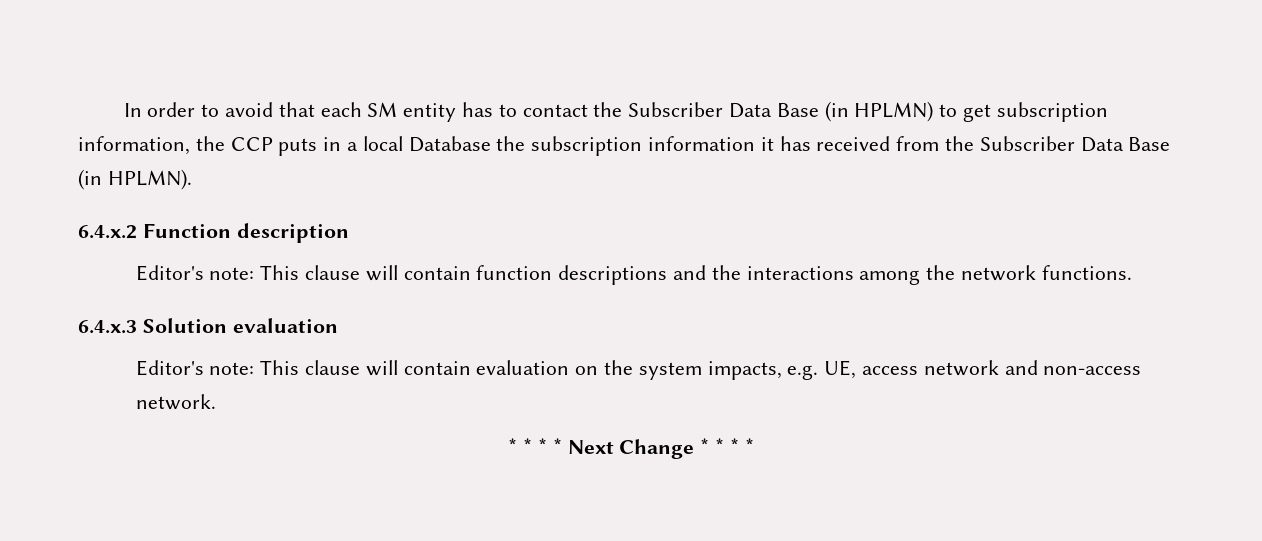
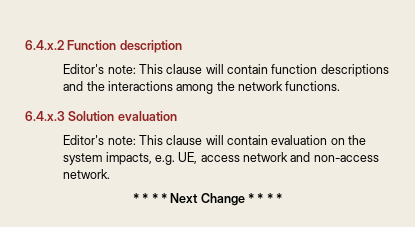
- In order to avoid that each SM entity has to contact the Subscriber Data Base (in HPLMN) to get subscription information, the CCP puts in a local Database the subscription information it has received from the Subscriber Data Base (in HPLMN).

